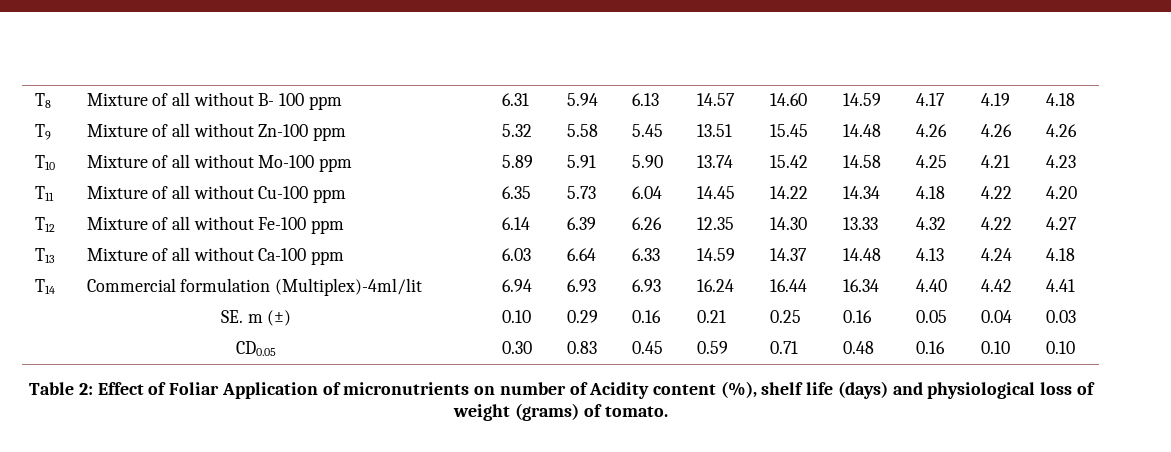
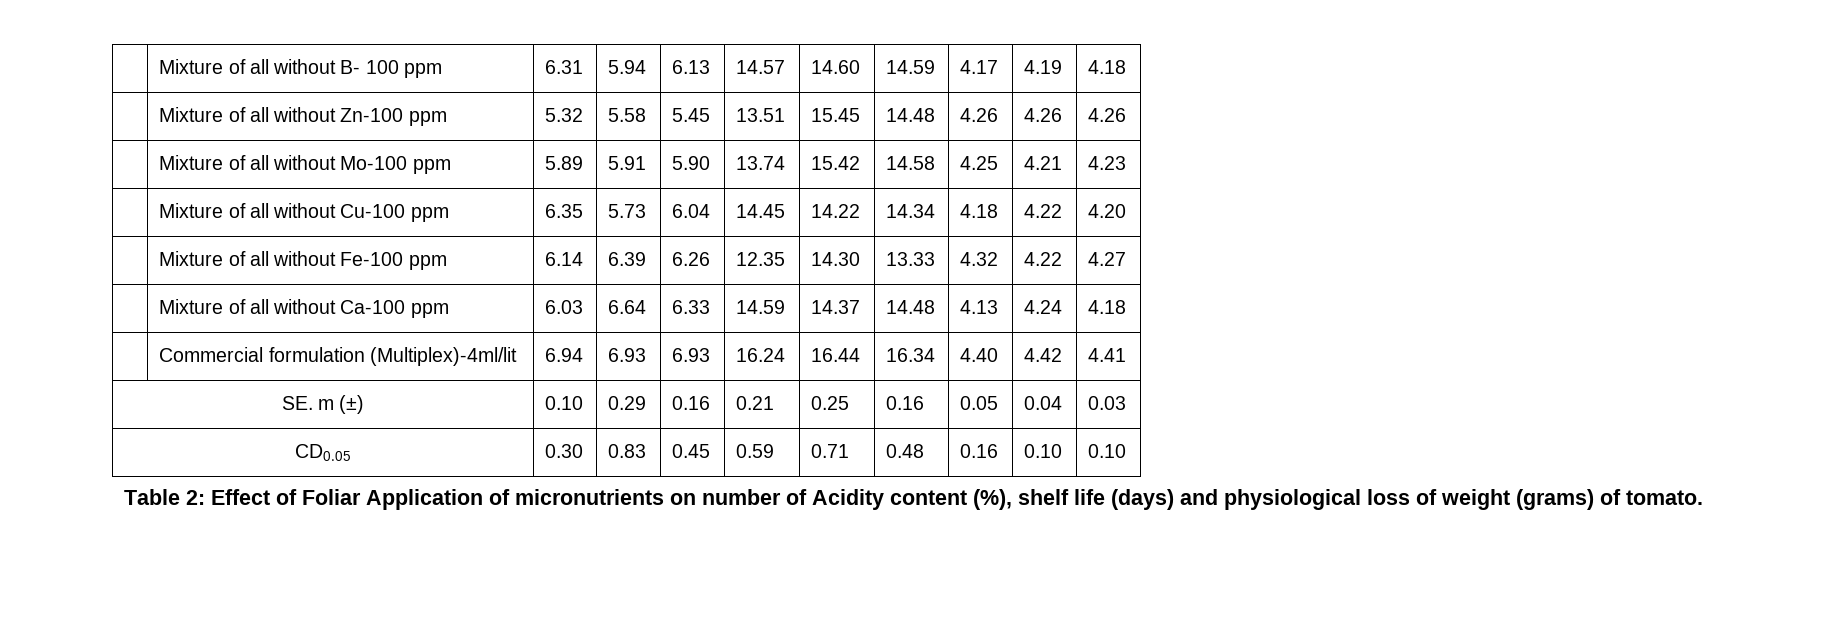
- T8 | Mixture of all without B- 100 ppm | 6.31 | 5.94 | 6.13 | 14.57 | 14.60 | 14.59 | 4.17 | 4.19 | 4.18
+ | Mixture of all without B- 100 ppm | 6.31 | 5.94 | 6.13 | 14.57 | 14.60 | 14.59 | 4.17 | 4.19 | 4.18
- T9 | Mixture of all without Zn-100 ppm | 5.32 | 5.58 | 5.45 | 13.51 | 15.45 | 14.48 | 4.26 | 4.26 | 4.26
+ | Mixture of all without Zn-100 ppm | 5.32 | 5.58 | 5.45 | 13.51 | 15.45 | 14.48 | 4.26 | 4.26 | 4.26
- T10 | Mixture of all without Mo-100 ppm | 5.89 | 5.91 | 5.90 | 13.74 | 15.42 | 14.58 | 4.25 | 4.21 | 4.23
+ | Mixture of all without Mo-100 ppm | 5.89 | 5.91 | 5.90 | 13.74 | 15.42 | 14.58 | 4.25 | 4.21 | 4.23
- T11 | Mixture of all without Cu-100 ppm | 6.35 | 5.73 | 6.04 | 14.45 | 14.22 | 14.34 | 4.18 | 4.22 | 4.20
+ | Mixture of all without Cu-100 ppm | 6.35 | 5.73 | 6.04 | 14.45 | 14.22 | 14.34 | 4.18 | 4.22 | 4.20
- T12 | Mixture of all without Fe-100 ppm | 6.14 | 6.39 | 6.26 | 12.35 | 14.30 | 13.33 | 4.32 | 4.22 | 4.27
+ | Mixture of all without Fe-100 ppm | 6.14 | 6.39 | 6.26 | 12.35 | 14.30 | 13.33 | 4.32 | 4.22 | 4.27
- T13 | Mixture of all without Ca-100 ppm | 6.03 | 6.64 | 6.33 | 14.59 | 14.37 | 14.48 | 4.13 | 4.24 | 4.18
+ | Mixture of all without Ca-100 ppm | 6.03 | 6.64 | 6.33 | 14.59 | 14.37 | 14.48 | 4.13 | 4.24 | 4.18
- T14 | Commercial formulation (Multiplex)-4ml/lit | 6.94 | 6.93 | 6.93 | 16.24 | 16.44 | 16.34 | 4.40 | 4.42 | 4.41
+ | Commercial formulation (Multiplex)-4ml/lit | 6.94 | 6.93 | 6.93 | 16.24 | 16.44 | 16.34 | 4.40 | 4.42 | 4.41

